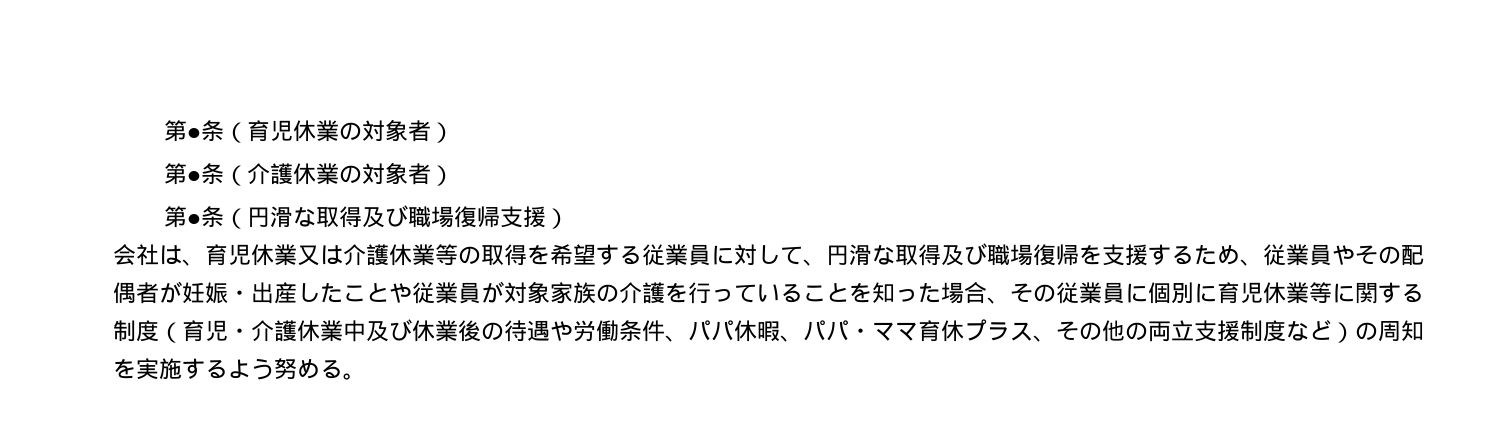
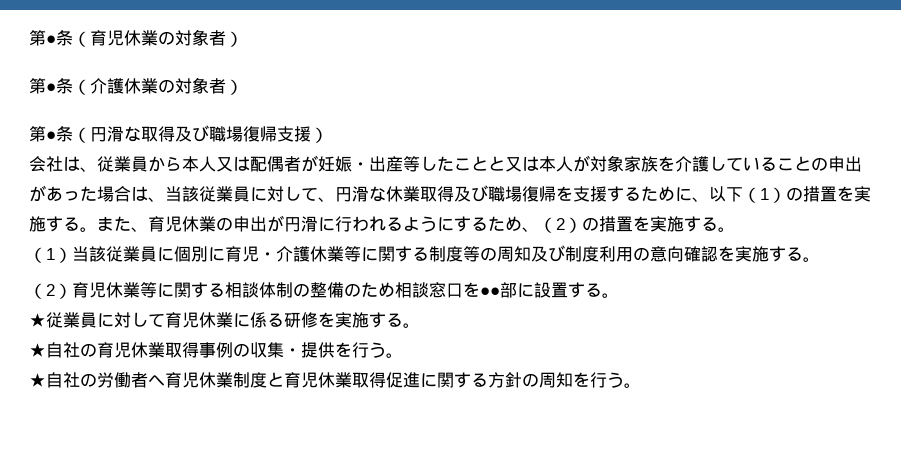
- 会社は、育児休業又は介護休業等の取得を希望する従業員に対して、円滑な取得及び職場復帰を支援するため、従業員やその配偶者が妊娠・出産したことや従業員が対象家族の介護を行っていることを知った場合、その従業員に個別に育児休業等に関する制度（育児・介護休業中及び休業後の待遇や労働条件、パパ休暇、パパ・ママ育休プラス、その他の両立支援制度など）の周知を実施するよう努める。
+ 会社は、従業員から本人又は配偶者が妊娠・出産等したことと又は本人が対象家族を介護していることの申出があった場合は、当該従業員に対して、円滑な休業取得及び職場復帰を支援するために、以下（1）の措置を実施する。また、育児休業の申出が円滑に行われるようにするため、（2）の措置を実施する。
+ （1）当該従業員に個別に育児・介護休業等に関する制度等の周知及び制度利用の意向確認を実施する。
+ （2）育児休業等に関する相談体制の整備のため相談窓口を●●部に設置する。
+ ★従業員に対して育児休業に係る研修を実施する。
+ ★自社の育児休業取得事例の収集・提供を行う。
+ ★自社の労働者へ育児休業制度と育児休業取得促進に関する方針の周知を行う。

